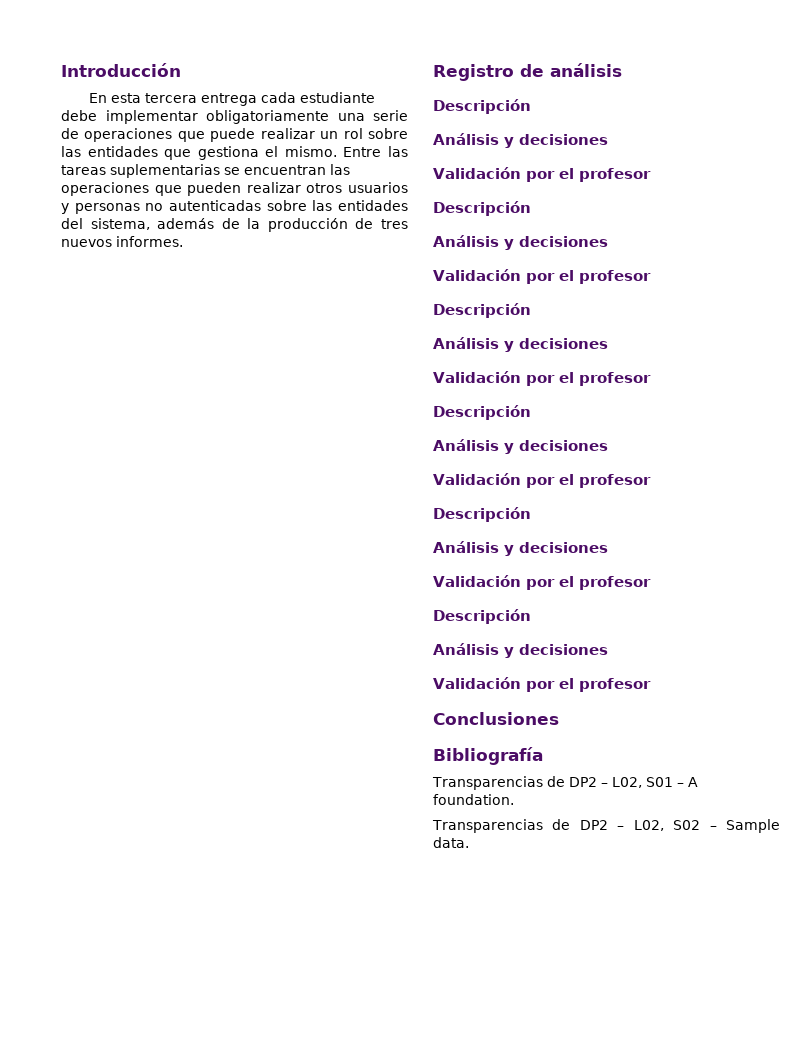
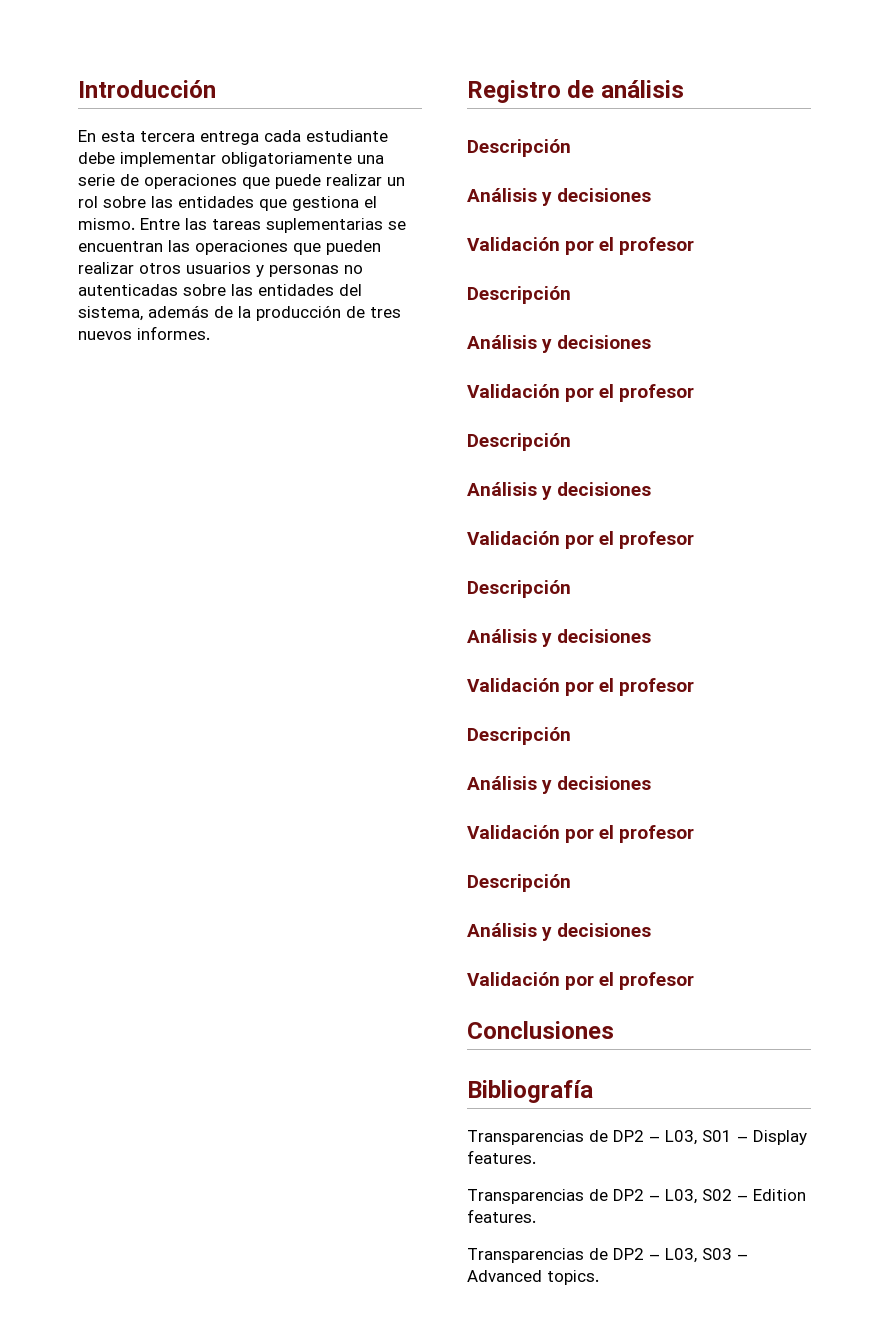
- Transparencias de DP2 – L02, S01 – A foundation.
- Transparencias de DP2 – L02, S02 – Sample data.
+ Transparencias de DP2 – L03, S01 – Display features.
+ Transparencias de DP2 – L03, S02 – Edition features.
+ Transparencias de DP2 – L03, S03 – Advanced topics.

